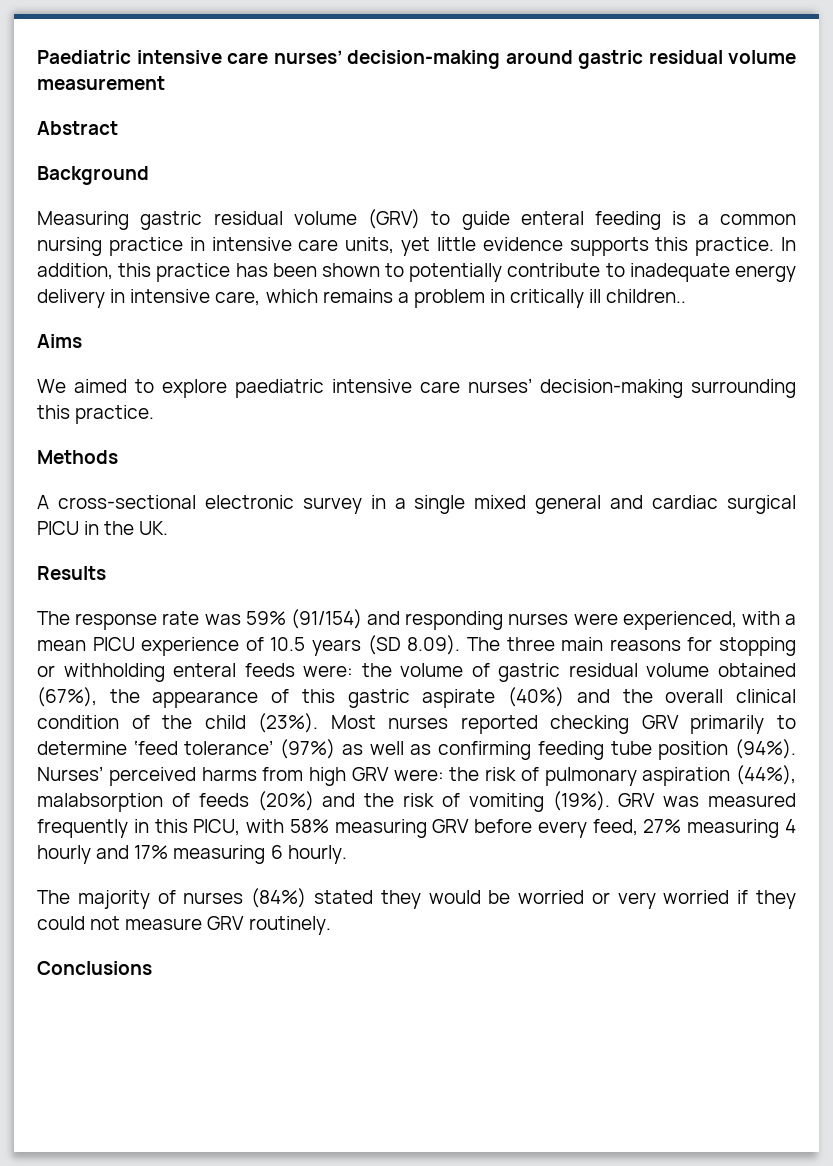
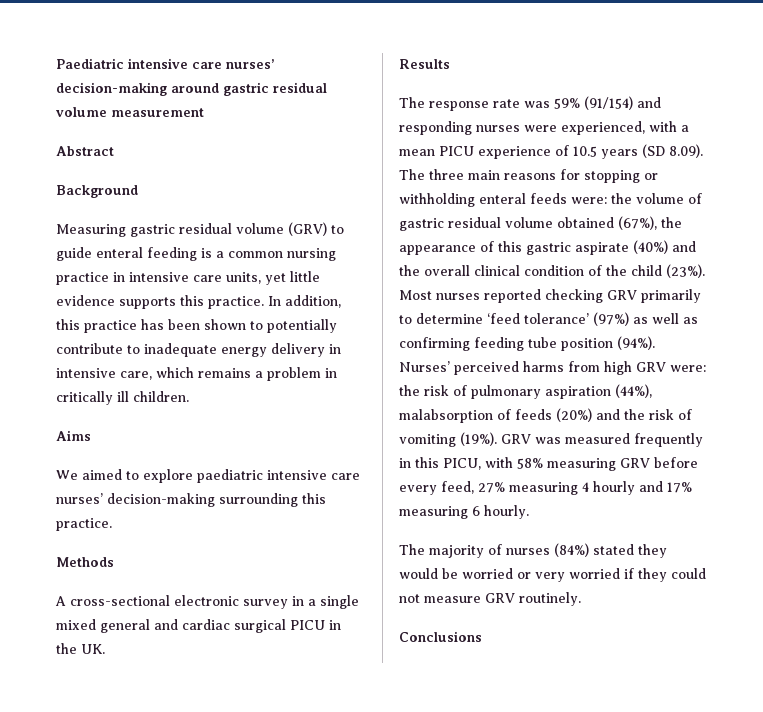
- In addition, this practice has been shown to potentially contribute to inadequate energy delivery in intensive care, which remains a problem in critically ill children..
+ In addition, this practice has been shown to potentially contribute to inadequate energy delivery in intensive care, which remains a problem in critically ill children.

